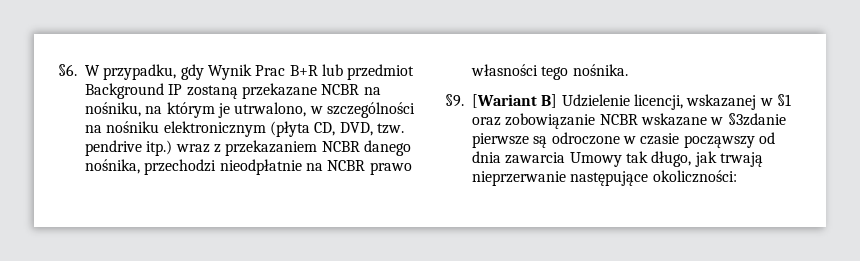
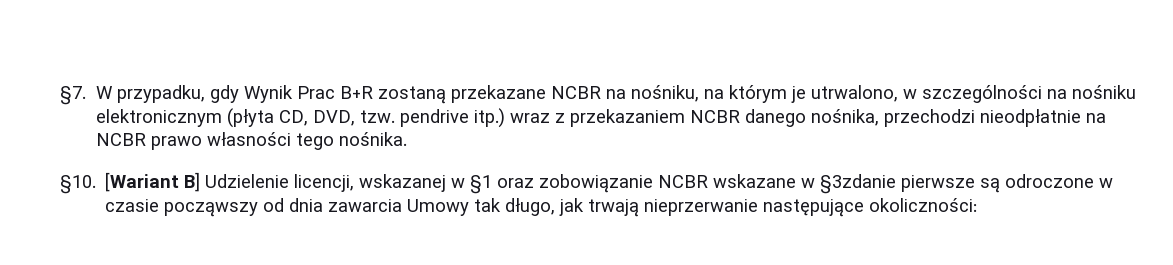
- §6.
+ §7.
- W przypadku, gdy Wynik Prac B+R lub przedmiot Background IP zostaną przekazane NCBR na nośniku, na którym je utrwalono, w szczególności na nośniku elektronicznym (płyta CD, DVD, tzw. pendrive itp.) wraz z przekazaniem NCBR danego nośnika, przechodzi nieodpłatnie na NCBR prawo własności tego nośnika.
+ W przypadku, gdy Wynik Prac B+R zostaną przekazane NCBR na nośniku, na którym je utrwalono, w szczególności na nośniku elektronicznym (płyta CD, DVD, tzw. pendrive itp.) wraz z przekazaniem NCBR danego nośnika, przechodzi nieodpłatnie na NCBR prawo własności tego nośnika.
- §9.
+ §10.

